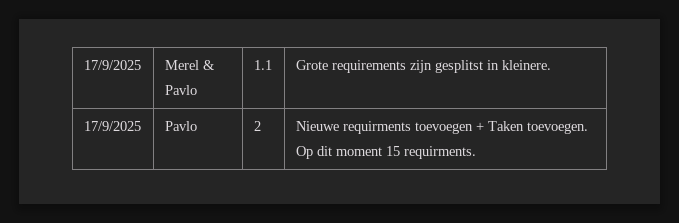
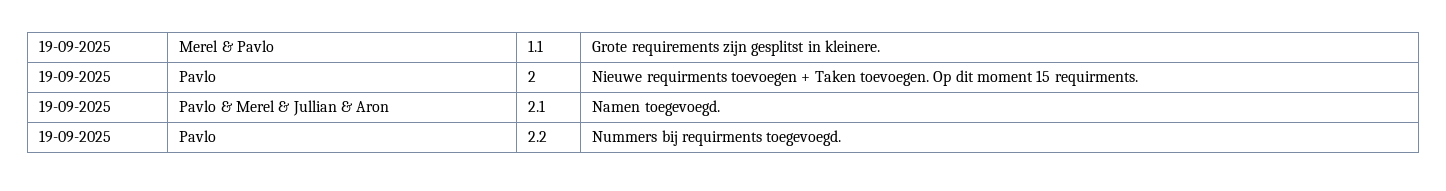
- 17/9/2025 | Merel & Pavlo | 1.1 | Grote requirements zijn gesplitst in kleinere.
+ 19-09-2025 | Merel & Pavlo | 1.1 | Grote requirements zijn gesplitst in kleinere.
- 17/9/2025 | Pavlo | 2 | Nieuwe requirments toevoegen + Taken toevoegen. Op dit moment 15 requirments.
+ 19-09-2025 | Pavlo | 2 | Nieuwe requirments toevoegen + Taken toevoegen. Op dit moment 15 requirments.
+ 19-09-2025 | Pavlo & Merel & Jullian & Aron | 2.1 | Namen toegevoegd.
+ 19-09-2025 | Pavlo | 2.2 | Nummers bij requirments toegevoegd.

